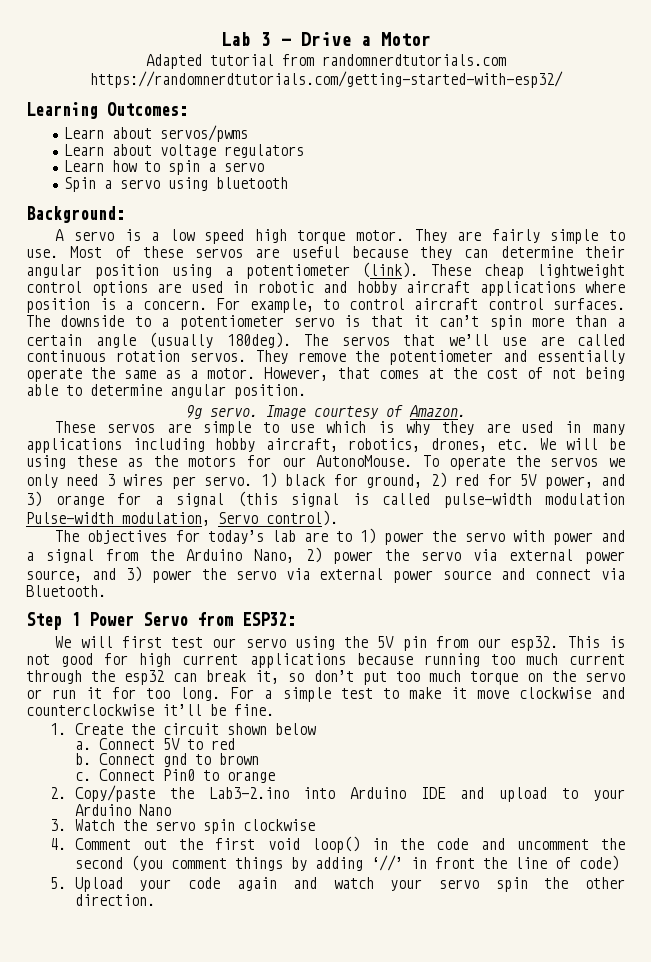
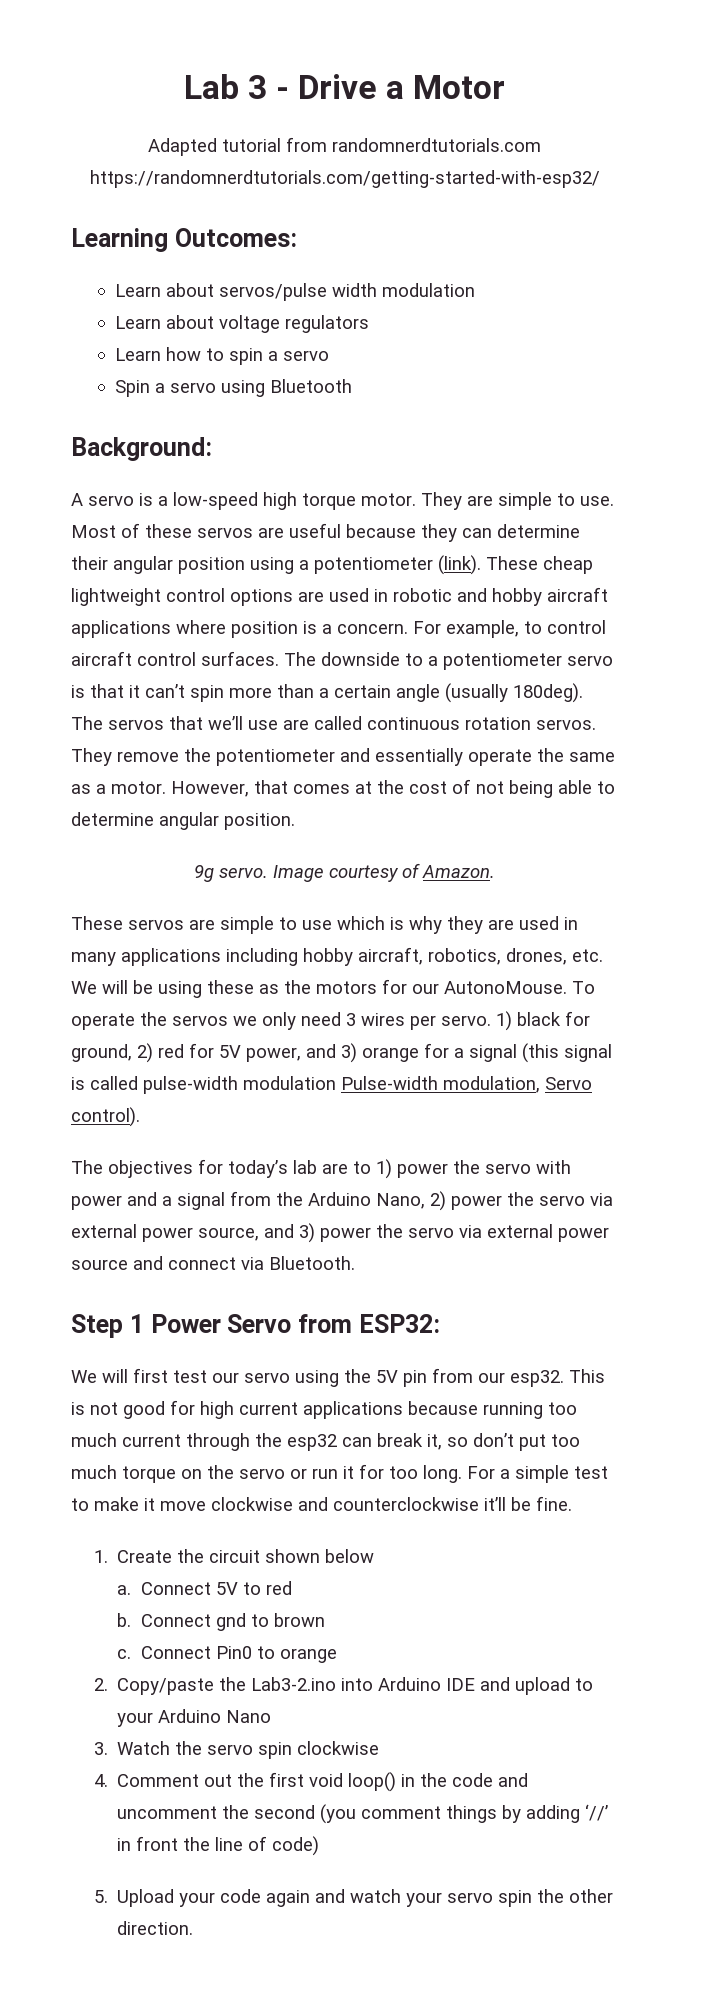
- Learn about servos/pwms
+ Learn about servos/pulse width modulation
- Spin a servo using bluetooth
+ Spin a servo using Bluetooth
- A servo is a low speed high torque motor.
+ A servo is a low-speed high torque motor.
- They are fairly simple to use.
+ They are simple to use.

